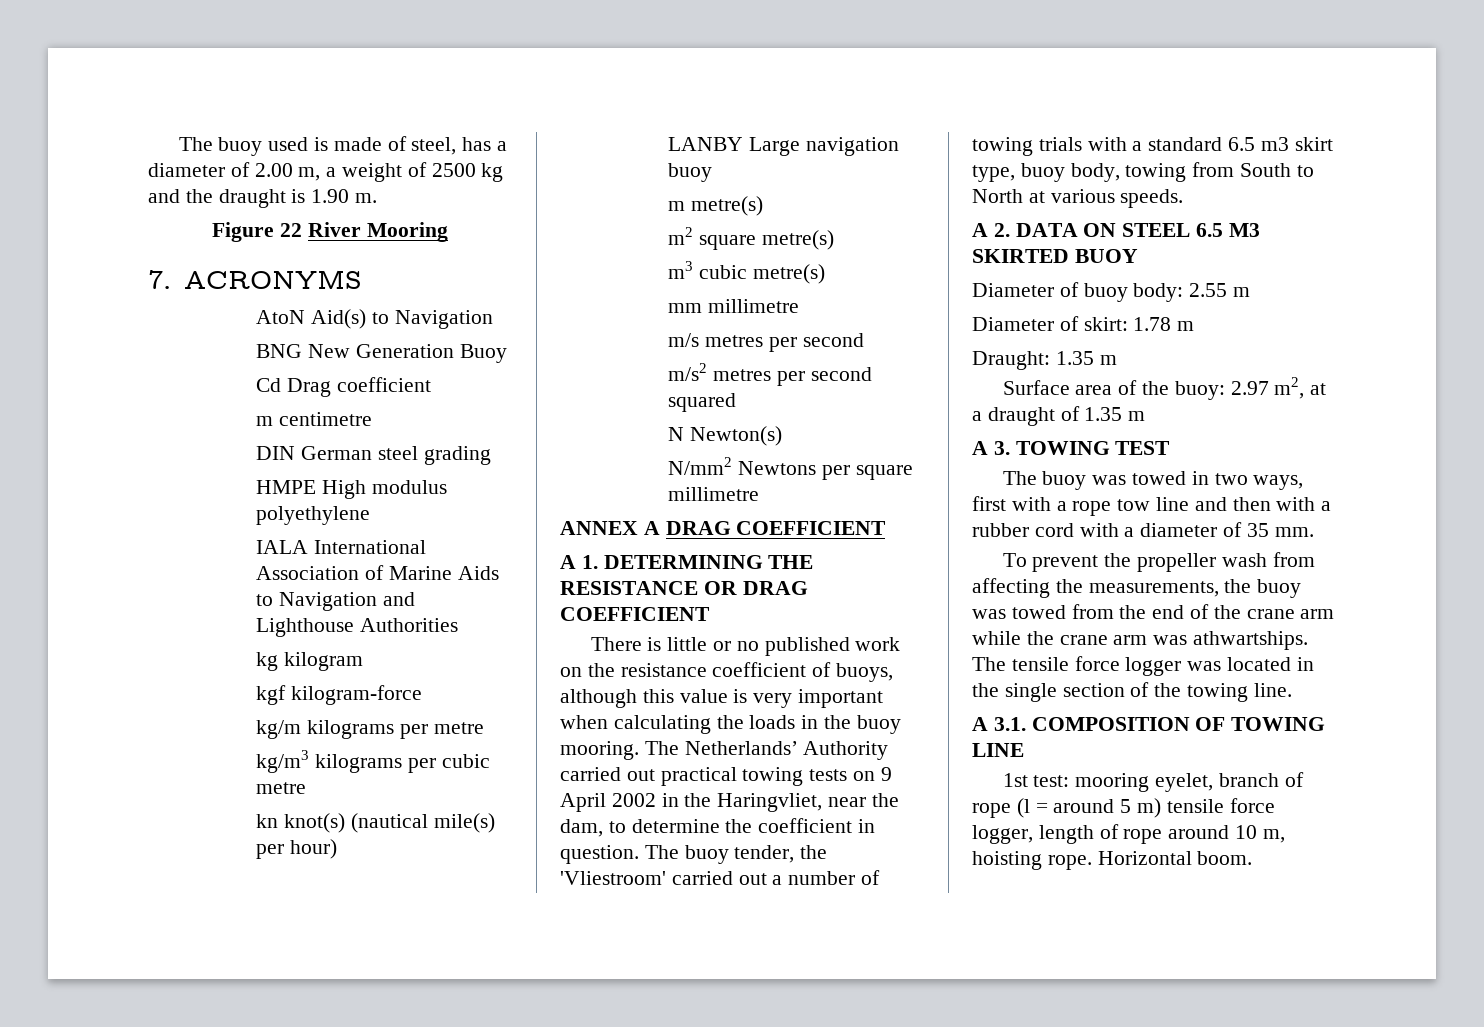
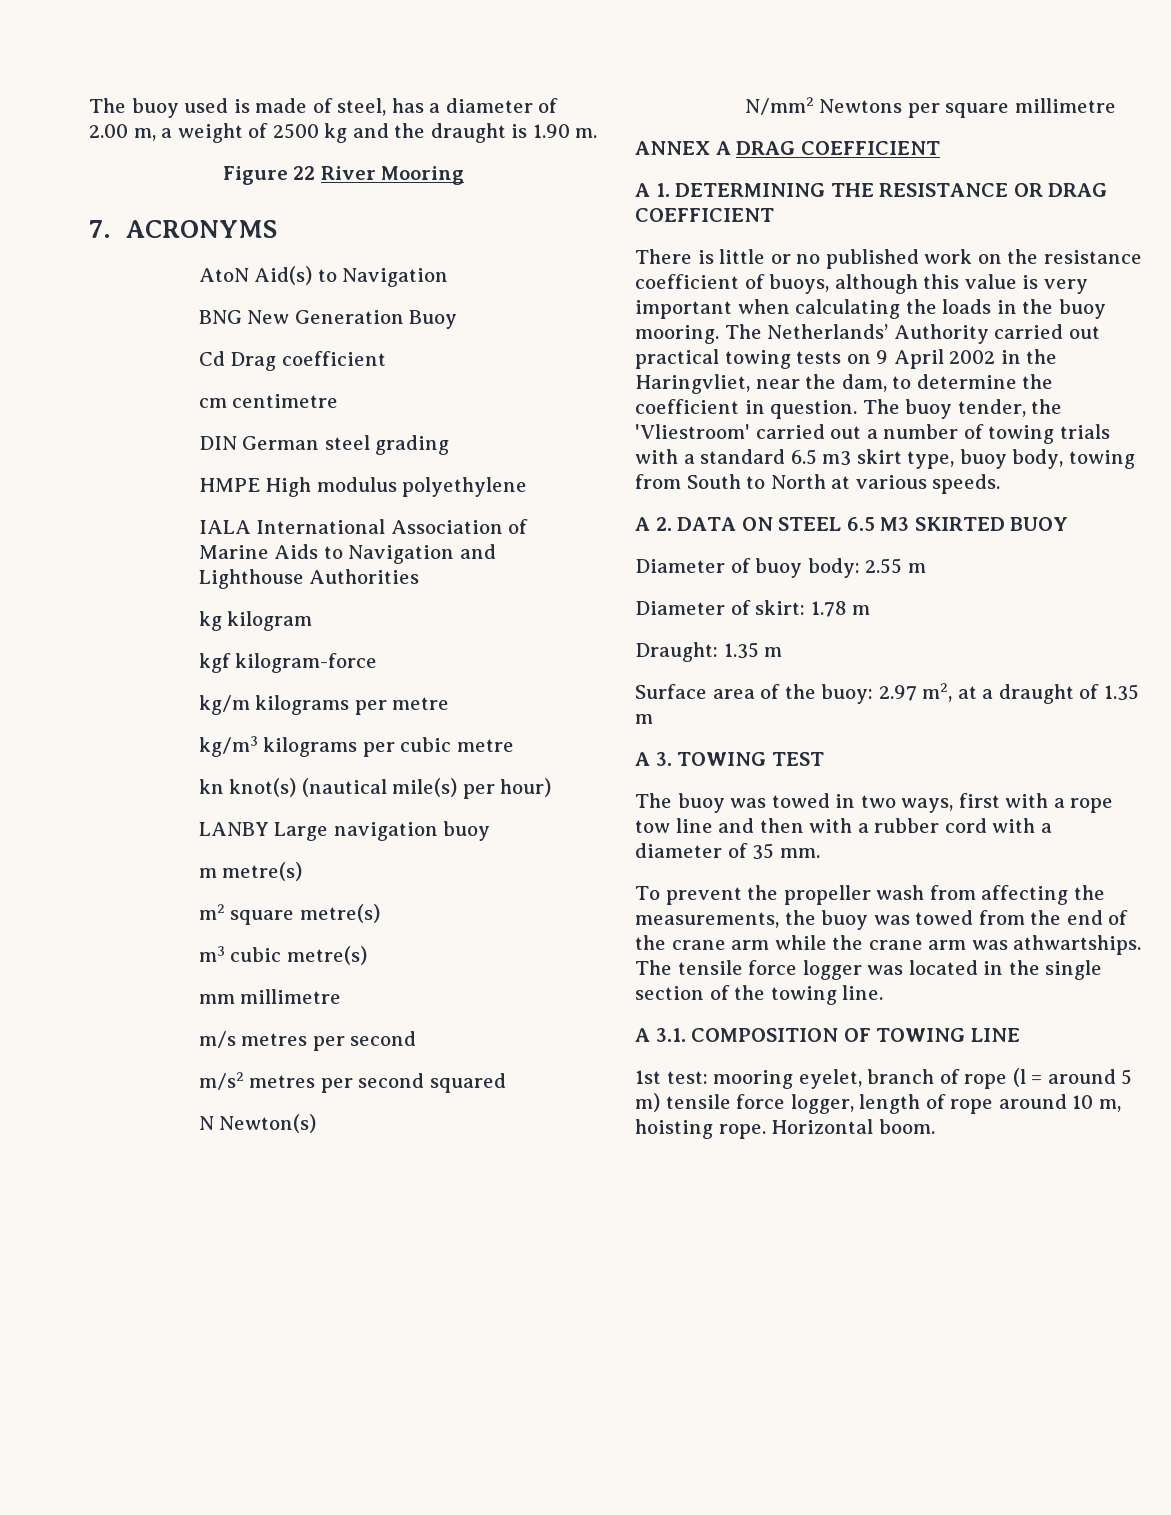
- m centimetre
+ cm centimetre

